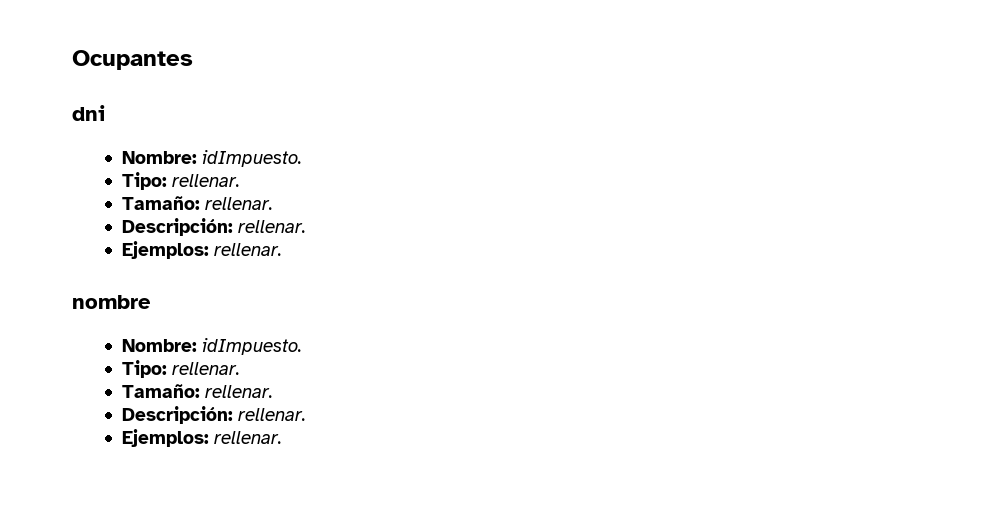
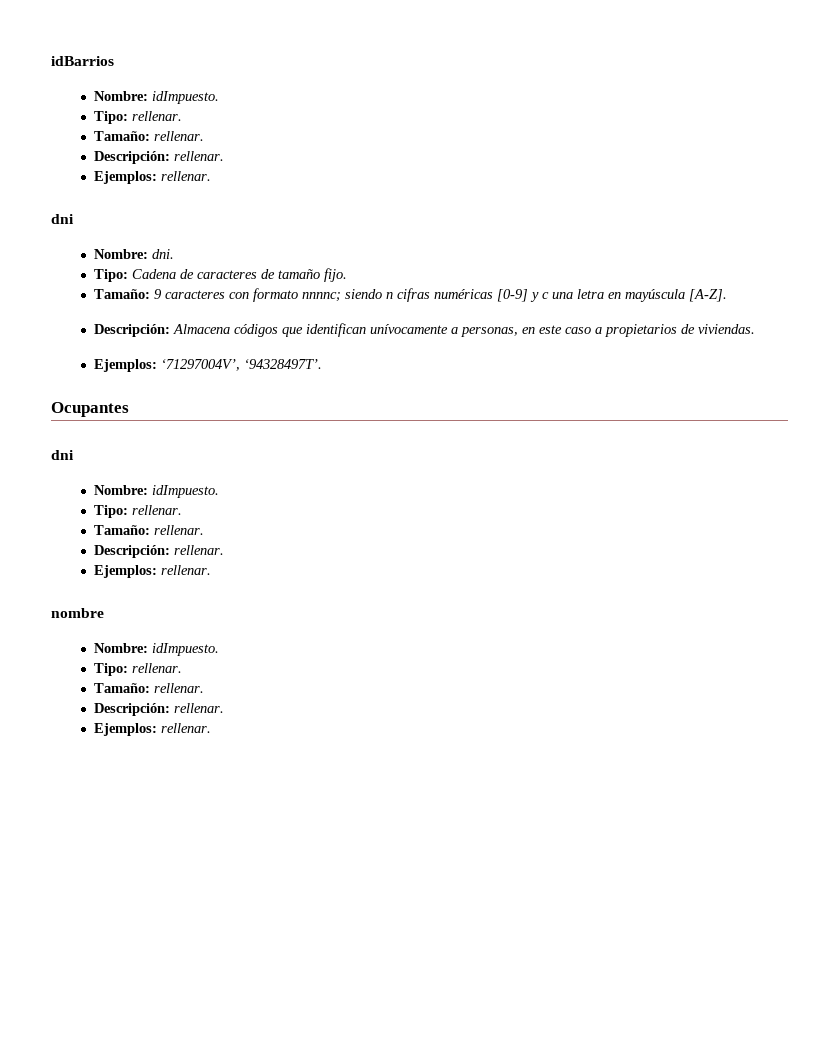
+ idBarrios
+ Nombre: idImpuesto.
+ Tipo: rellenar.
+ Tamaño: rellenar.
+ Descripción: rellenar.
+ Ejemplos: rellenar.
+ dni
+ Nombre: dni.
+ Tipo: Cadena de caracteres de tamaño fijo.
+ Tamaño: 9 caracteres con formato nnnnc; siendo n cifras numéricas [0-9] y c una letra en mayúscula [A-Z].
+ Descripción: Almacena códigos que identifican unívocamente a personas, en este caso a propietarios de viviendas.
+ Ejemplos: ‘71297004V’, ‘94328497T’.

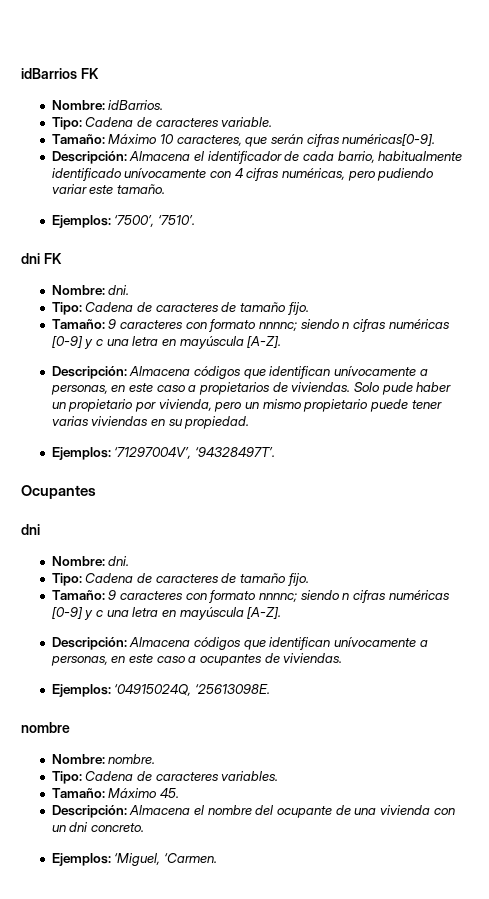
- idBarrios
- Nombre: idImpuesto.
- Tipo: rellenar.
- Tamaño: rellenar.
- Descripción: rellenar.
- Ejemplos: rellenar.
- dni
+ idBarrios FK
+ Nombre: idBarrios.
+ Tipo: Cadena de caracteres variable.
+ Tamaño: Máximo 10 caracteres, que serán cifras numéricas[0-9].
+ Descripción: Almacena el identificador de cada barrio, habitualmente identificado unívocamente con 4 cifras numéricas, pero pudiendo variar este tamaño.
+ Ejemplos: ‘7500’, ‘7510’.
+ dni FK
+ Solo pude haber un propietario por vivienda, pero un mismo propietario puede tener varias viviendas en su propiedad.
  Ocupantes
  dni
- Nombre: idImpuesto.
- Tipo: rellenar.
- Tamaño: rellenar.
- Descripción: rellenar.
- Ejemplos: rellenar.
+ Nombre: dni.
+ Tipo: Cadena de caracteres de tamaño fijo.
+ Tamaño: 9 caracteres con formato nnnnc; siendo n cifras numéricas [0-9] y c una letra en mayúscula [A-Z].
+ Descripción: Almacena códigos que identifican unívocamente a personas, en este caso a ocupantes de viviendas.
+ Ejemplos: ‘04915024Q, ‘25613098E.
  nombre
- Nombre: idImpuesto.
- Tipo: rellenar.
- Tamaño: rellenar.
- Descripción: rellenar.
- Ejemplos: rellenar.
+ Nombre: nombre.
+ Tipo: Cadena de caracteres variables.
+ Tamaño: Máximo 45.
+ Descripción: Almacena el nombre del ocupante de una vivienda con un dni concreto.
+ Ejemplos: ‘Miguel, ‘Carmen.

